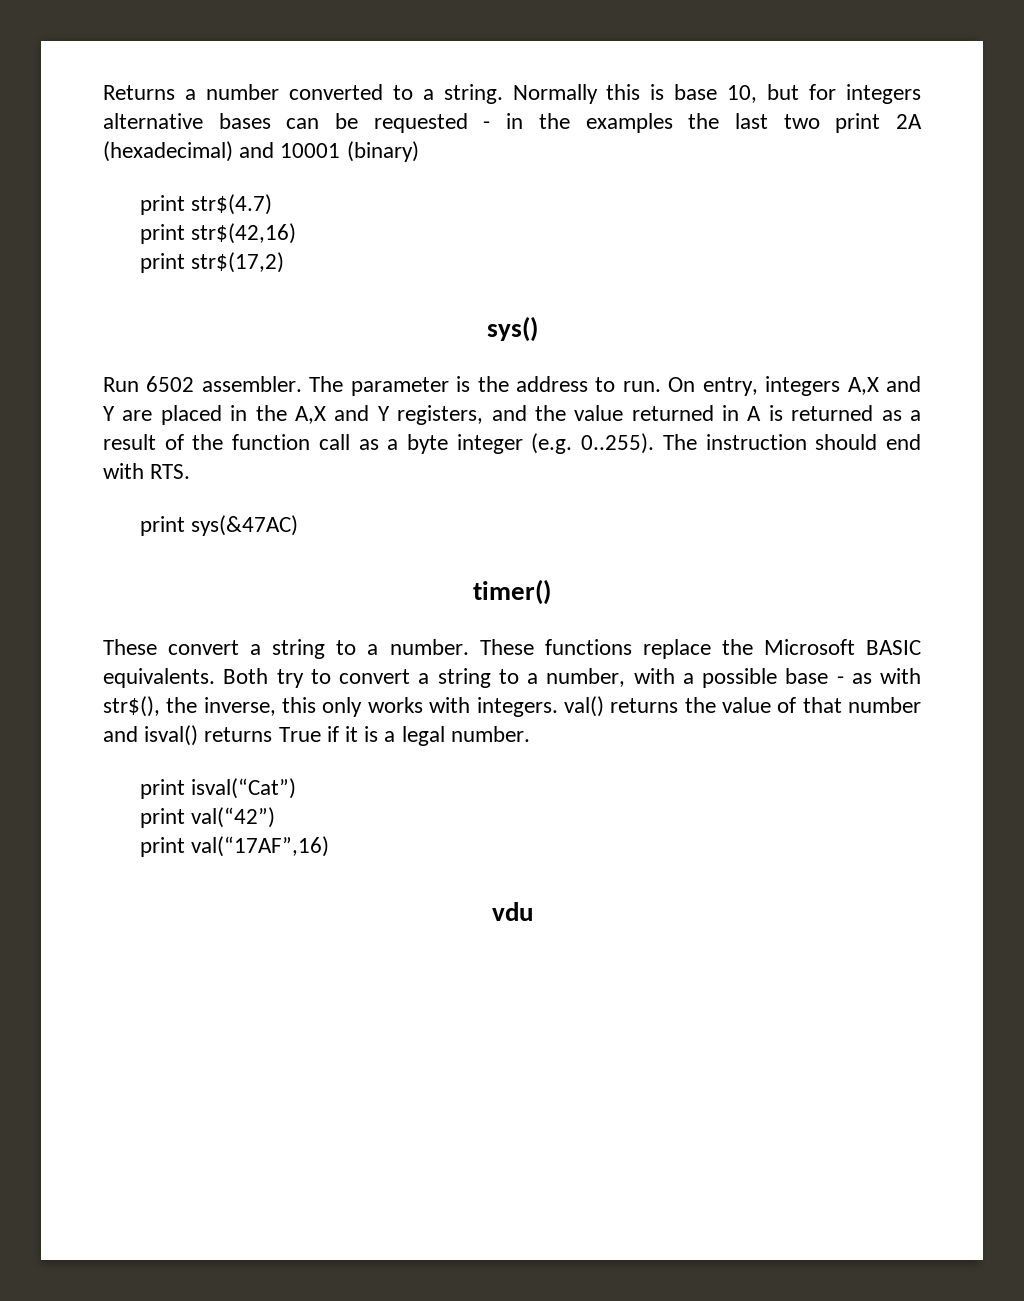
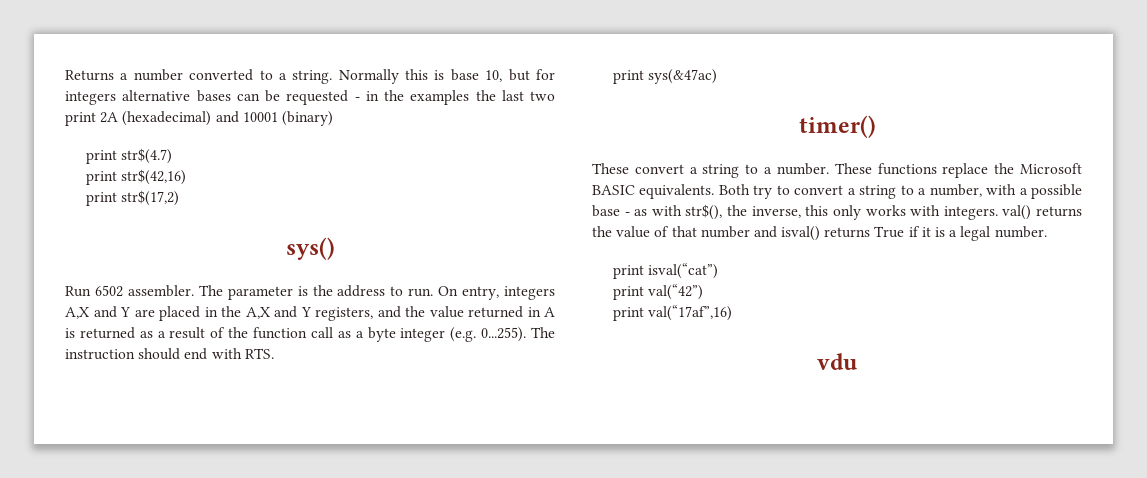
- On entry, integers A,X and Y are placed in the A,X and Y registers, and the value returned in A is returned as a result of the function call as a byte integer (e.g. 0..255). The instruction should end with RTS.
+ On entry, integers A,X and Y are placed in the A,X and Y registers, and the value returned in A is returned as a result of the function call as a byte integer (e.g. 0...255). The instruction should end with RTS.
- print sys(&47AC)
+ print sys(&47ac)
- print isval(“Cat”)
+ print isval(“cat”)
- print val(“17AF”,16)
+ print val(“17af”,16)

